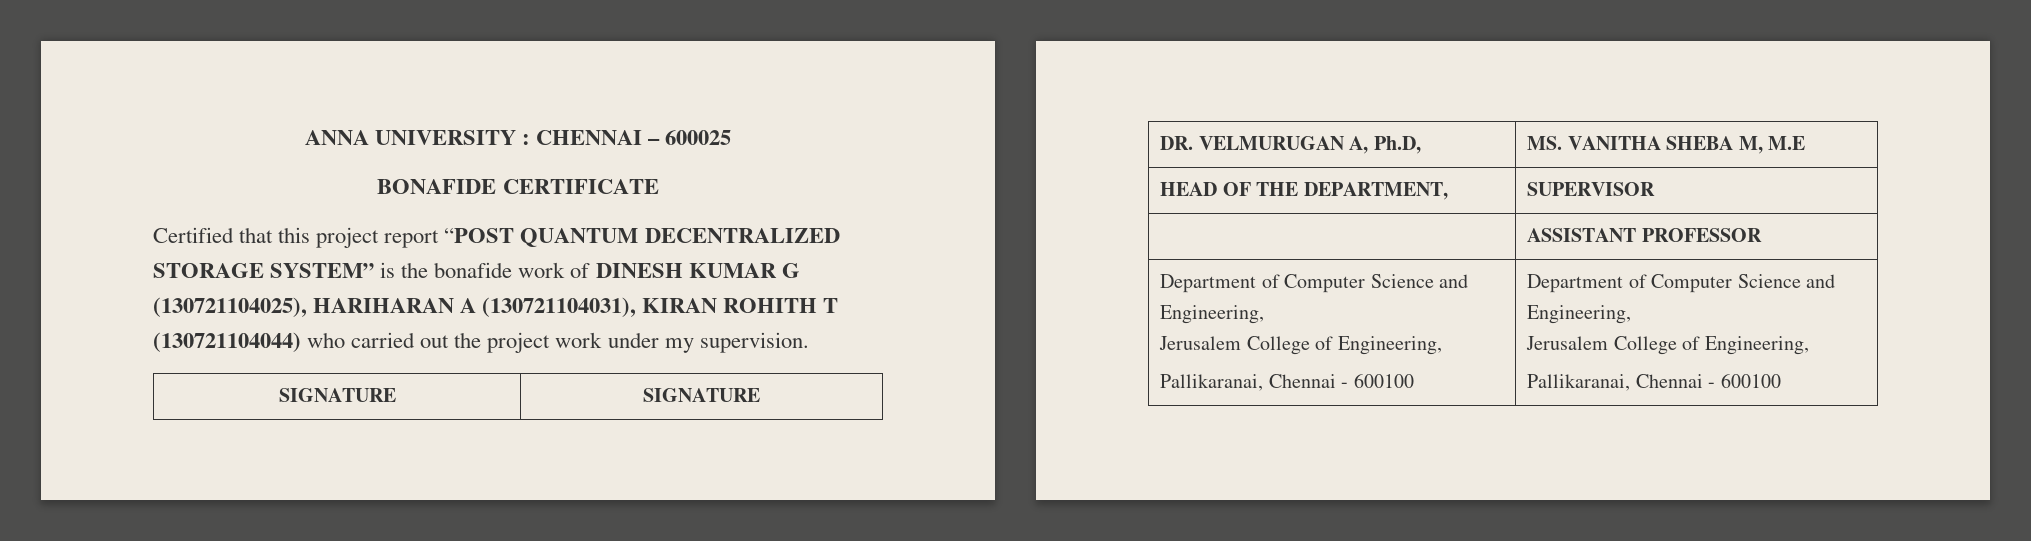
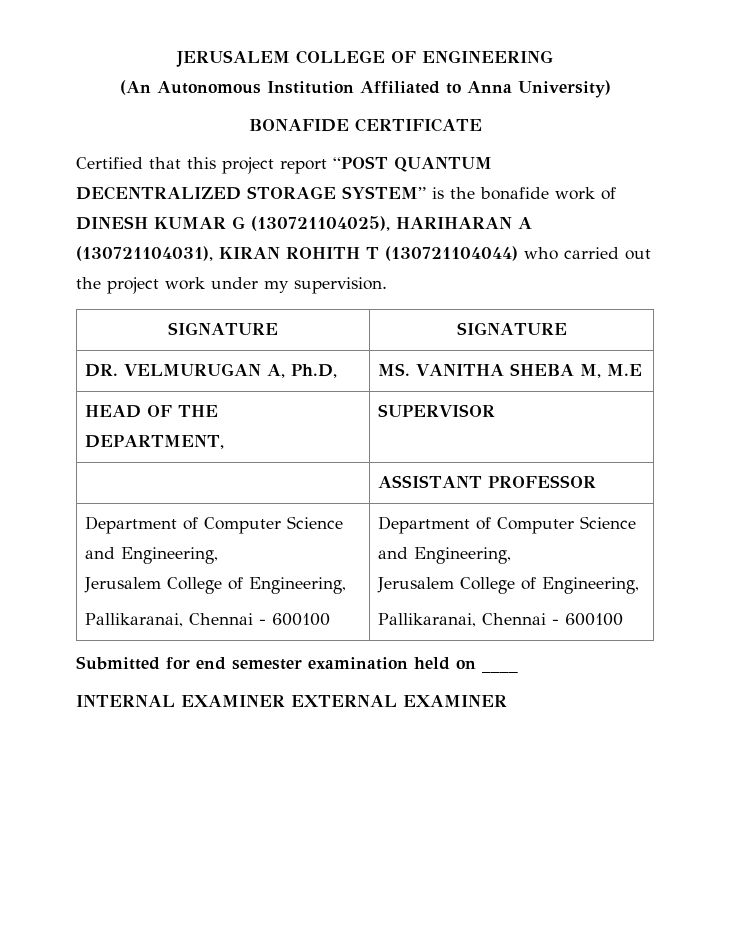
- ANNA UNIVERSITY : CHENNAI – 600025
+ JERUSALEM COLLEGE OF ENGINEERING
+ (An Autonomous Institution Affiliated to Anna University)
+ Submitted for end semester examination held on ____
+ INTERNAL EXAMINER EXTERNAL EXAMINER

